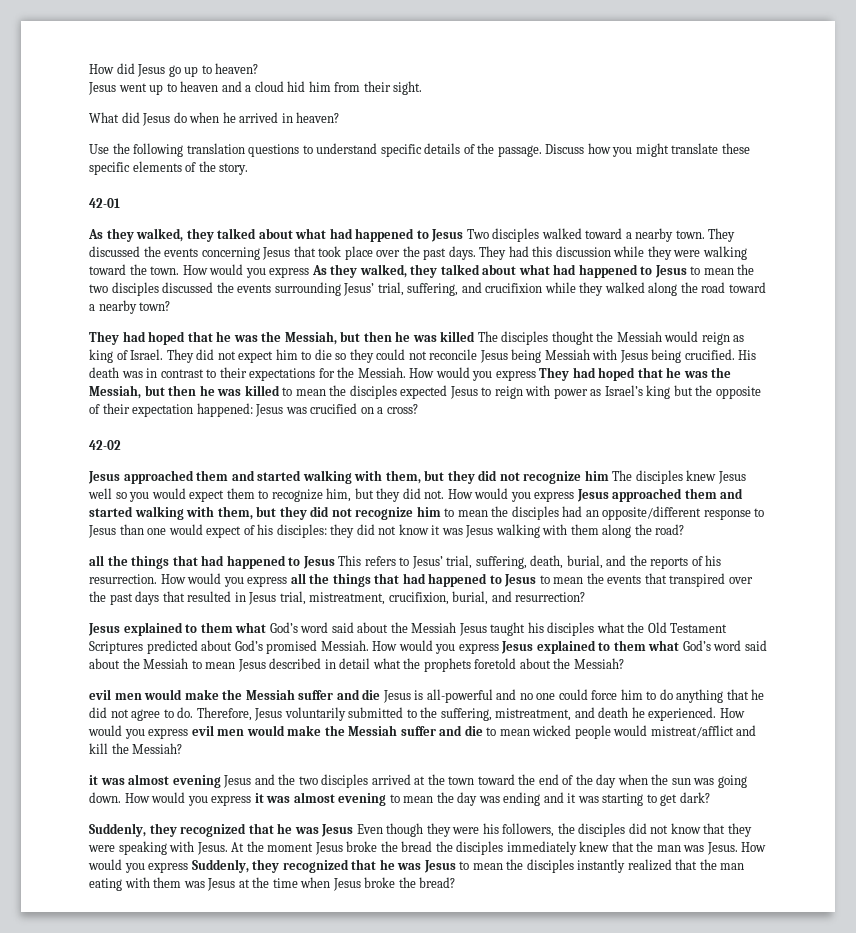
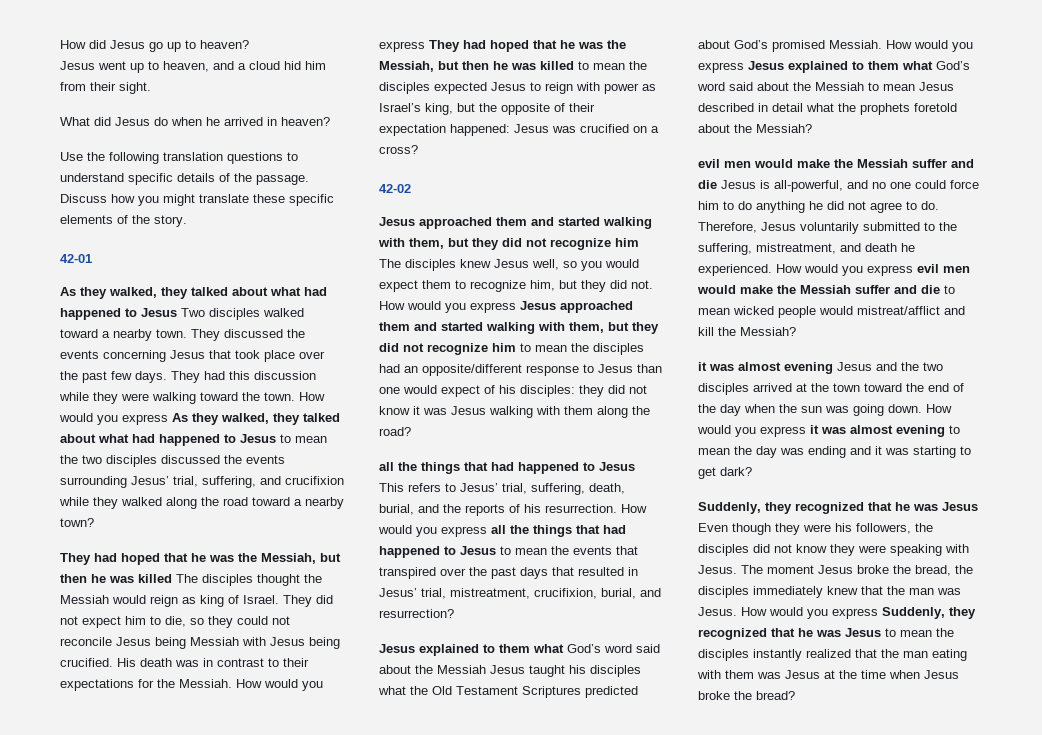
- Jesus went up to heaven and a cloud hid him from their sight.
+ Jesus went up to heaven, and a cloud hid him from their sight.
- They discussed the events concerning Jesus that took place over the past days.
+ They discussed the events concerning Jesus that took place over the past few days.
- They did not expect him to die so they could not reconcile Jesus being Messiah with Jesus being crucified.
+ They did not expect him to die, so they could not reconcile Jesus being Messiah with Jesus being crucified.
- How would you express They had hoped that he was the Messiah, but then he was killed to mean the disciples expected Jesus to reign with power as Israel’s king but the opposite of their expectation happened: Jesus was crucified on a cross?
+ How would you express They had hoped that he was the Messiah, but then he was killed to mean the disciples expected Jesus to reign with power as Israel’s king, but the opposite of their expectation happened: Jesus was crucified on a cross?
- Jesus approached them and started walking with them, but they did not recognize him The disciples knew Jesus well so you would expect them to recognize him, but they did not.
+ Jesus approached them and started walking with them, but they did not recognize him The disciples knew Jesus well, so you would expect them to recognize him, but they did not.
- How would you express all the things that had happened to Jesus to mean the events that transpired over the past days that resulted in Jesus trial, mistreatment, crucifixion, burial, and resurrection?
+ How would you express all the things that had happened to Jesus to mean the events that transpired over the past days that resulted in Jesus’ trial, mistreatment, crucifixion, burial, and resurrection?
- evil men would make the Messiah suffer and die Jesus is all-powerful and no one could force him to do anything that he did not agree to do.
+ evil men would make the Messiah suffer and die Jesus is all-powerful, and no one could force him to do anything he did not agree to do.
- Suddenly, they recognized that he was Jesus Even though they were his followers, the disciples did not know that they were speaking with Jesus.
+ Suddenly, they recognized that he was Jesus Even though they were his followers, the disciples did not know they were speaking with Jesus.
- At the moment Jesus broke the bread the disciples immediately knew that the man was Jesus.
+ The moment Jesus broke the bread, the disciples immediately knew that the man was Jesus.

